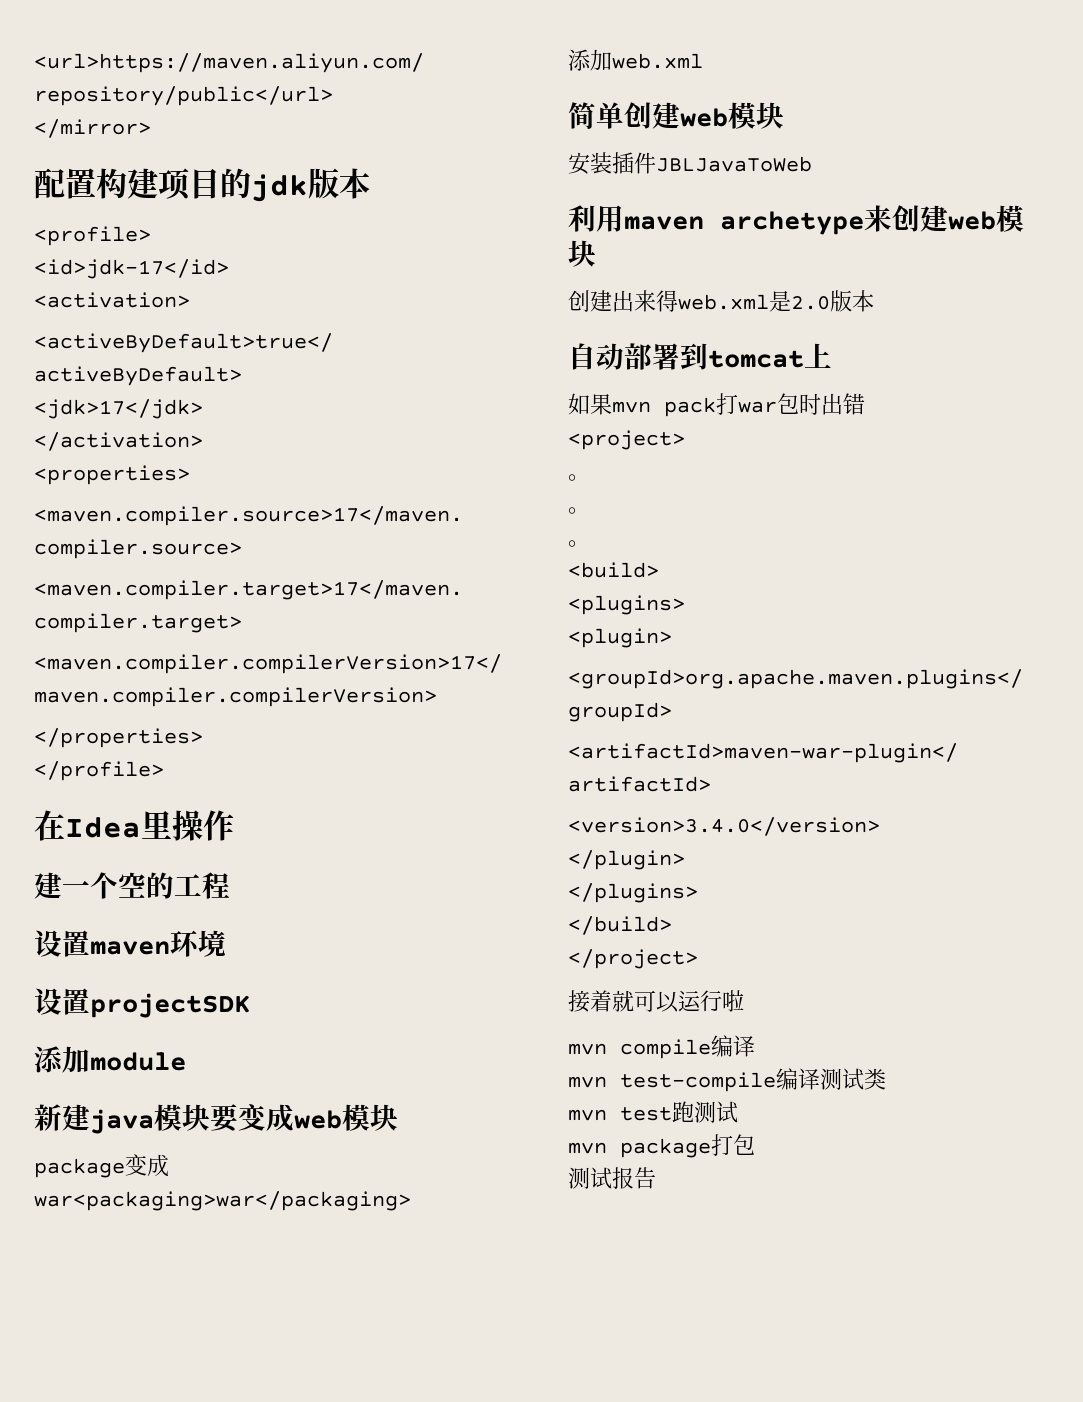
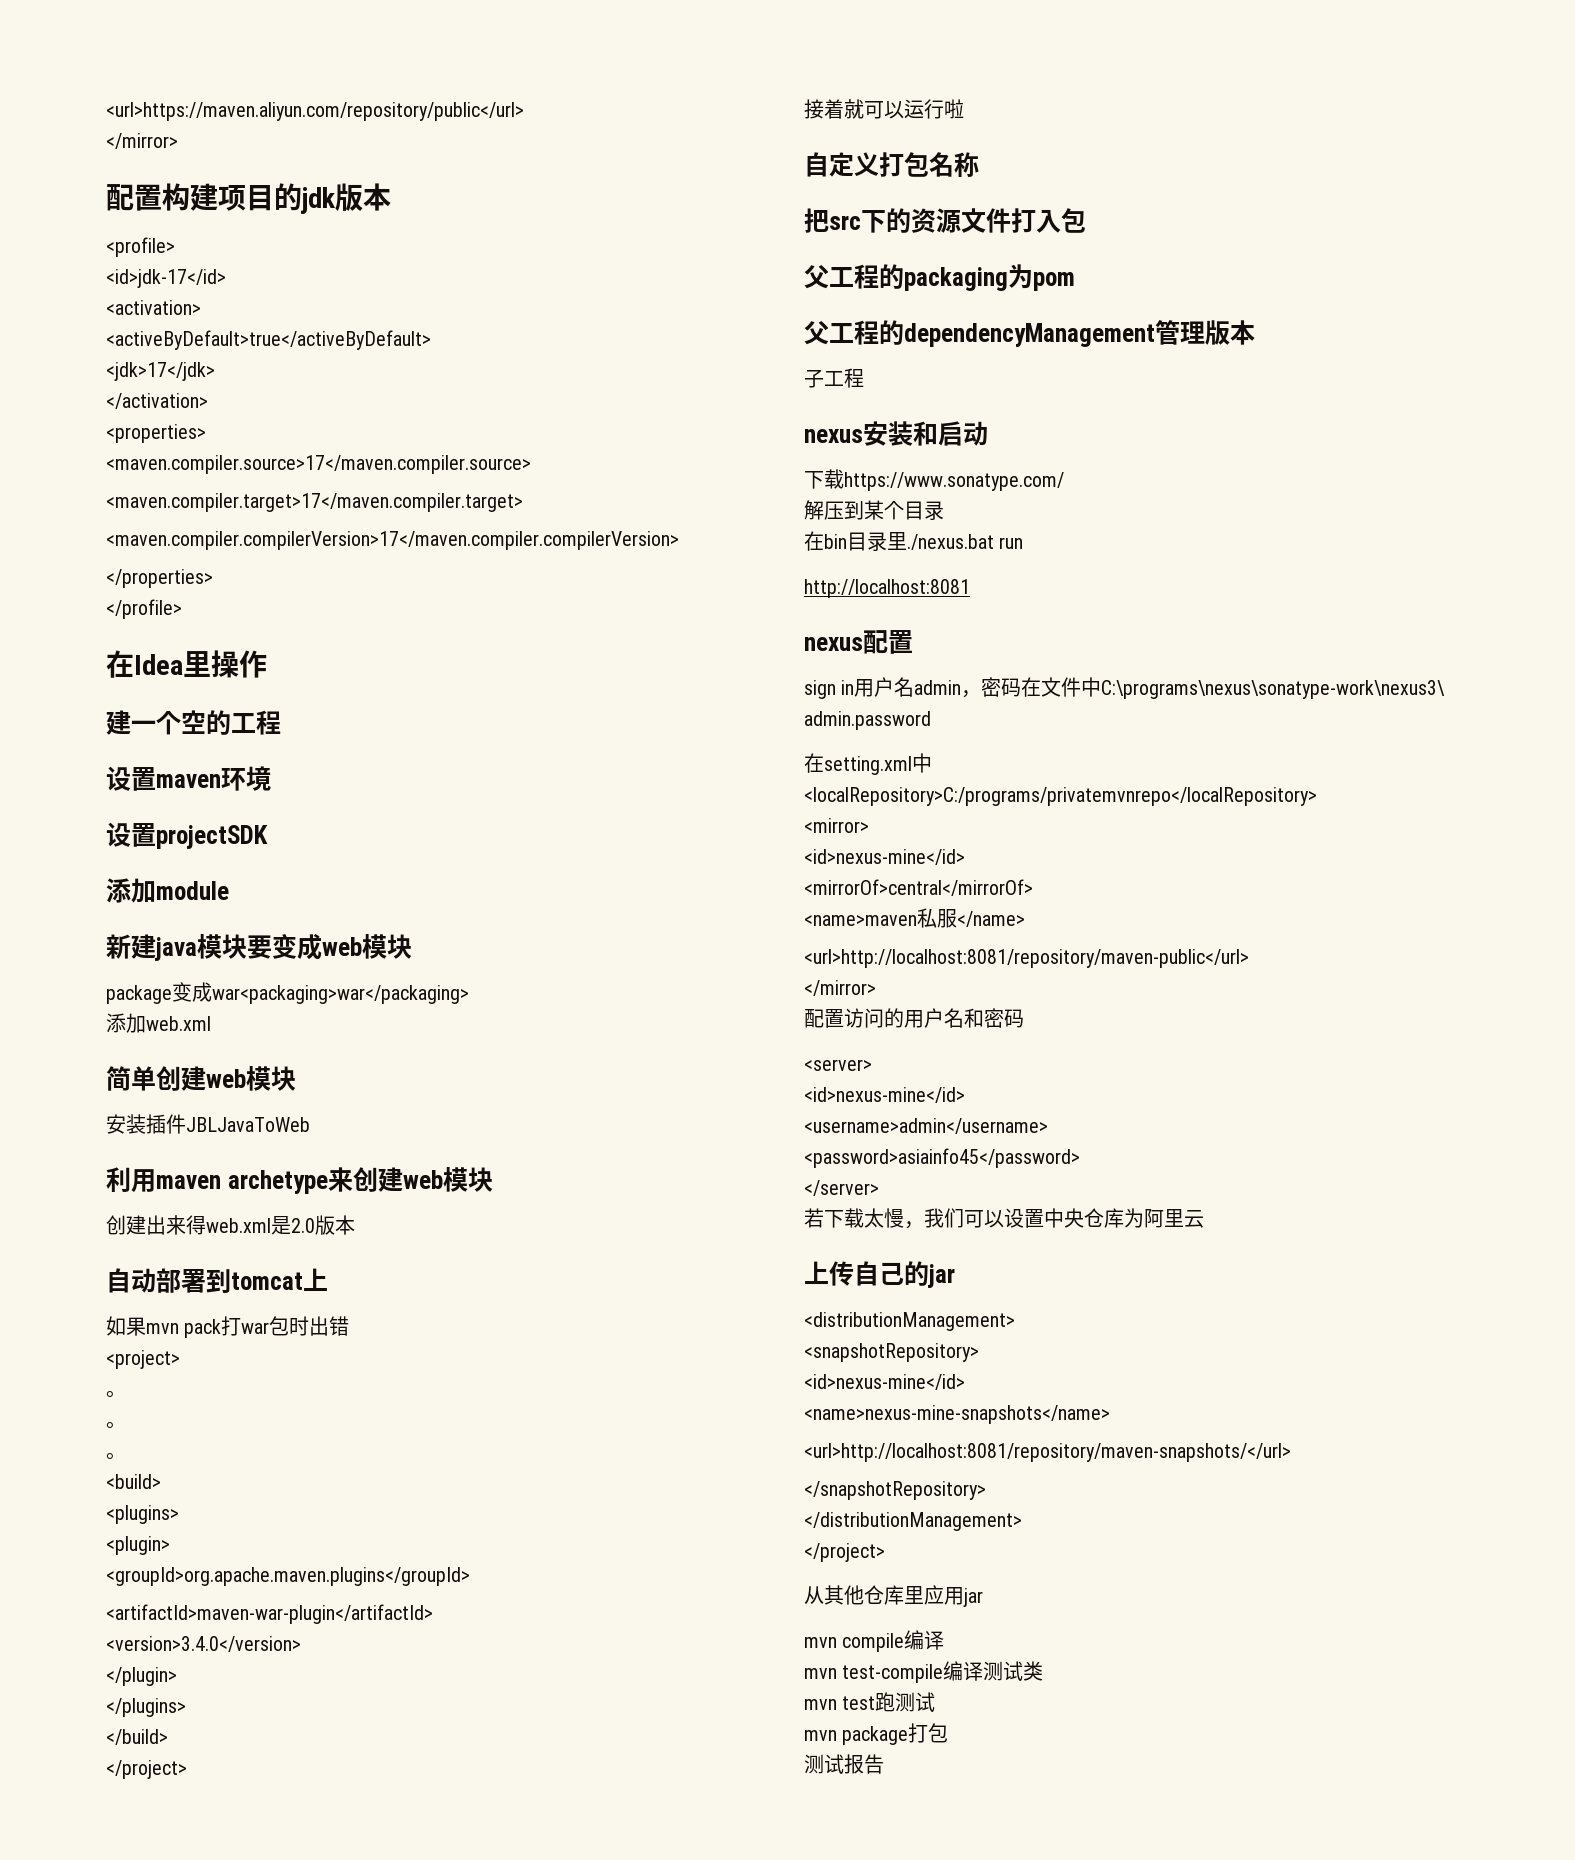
+ 自定义打包名称
+ 把src下的资源文件打入包
+ 父工程的packaging为pom
+ 父工程的dependencyManagement管理版本
+ 子工程
+ nexus安装和启动
+ 下载https://www.sonatype.com/
+ 解压到某个目录
+ 在bin目录里./nexus.bat run
+ http://localhost:8081
+ nexus配置
+ sign in用户名admin，密码在文件中C:\programs\nexus\sonatype-work\nexus3\ admin.password
+ 在setting.xml中
+ <localRepository>C:/programs/privatemvnrepo</localRepository>
+ <mirror>
+ <id>nexus-mine</id>
+ <mirrorOf>central</mirrorOf>
+ <name>maven私服</name>
+ <url>http://localhost:8081/repository/maven-public</url>
+ </mirror>
+ 配置访问的用户名和密码
+ <server>
+ <id>nexus-mine</id>
+ <username>admin</username>
+ <password>asiainfo45</password>
+ </server>
+ 若下载太慢，我们可以设置中央仓库为阿里云
+ 上传自己的jar
+ <distributionManagement>
+ <snapshotRepository>
+ <id>nexus-mine</id>
+ <name>nexus-mine-snapshots</name>
+ <url>http://localhost:8081/repository/maven-snapshots/</url>
+ </snapshotRepository>
+ </distributionManagement>
+ </project>
+ 从其他仓库里应用jar

